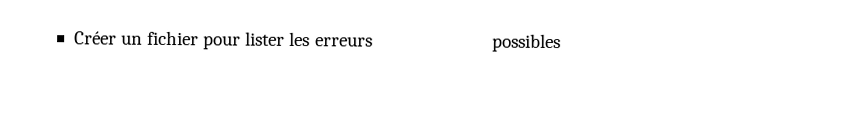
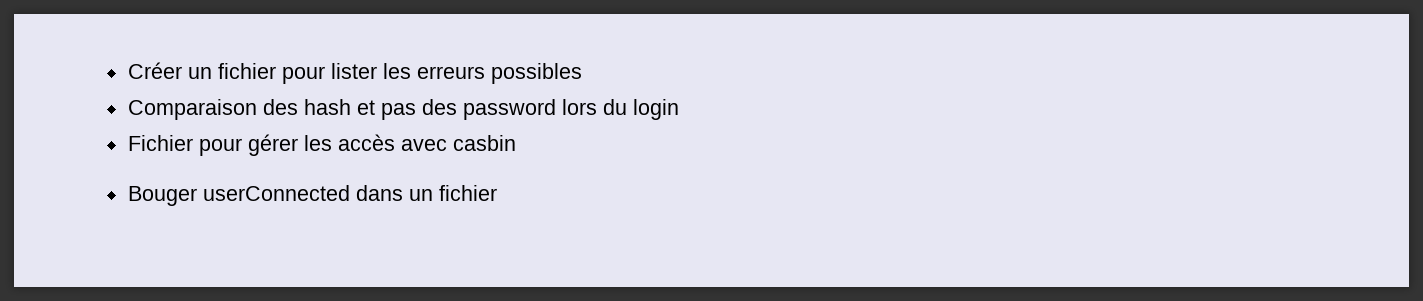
+ Comparaison des hash et pas des password lors du login
+ Fichier pour gérer les accès avec casbin
+ Bouger userConnected dans un fichier

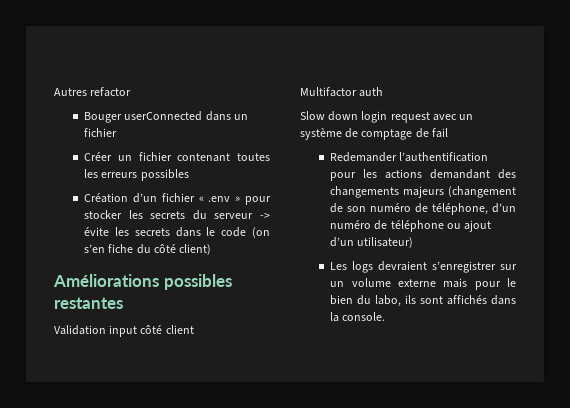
- Créer un fichier pour lister les erreurs possibles
- Comparaison des hash et pas des password lors du login
- Fichier pour gérer les accès avec casbin
+ Autres refactor
+ Créer un fichier contenant toutes les erreurs possibles
+ Création d’un fichier « .env » pour stocker les secrets du serveur -> évite les secrets dans le code (on s’en fiche du côté client)
+ Améliorations possibles restantes
+ Validation input côté client
+ Multifactor auth
+ Slow down login request avec un système de comptage de fail
+ Redemander l’authentification pour les actions demandant des changements majeurs (changement de son numéro de téléphone, d’un numéro de téléphone ou ajout d’un utilisateur)
+ Les logs devraient s’enregistrer sur un volume externe mais pour le bien du labo, ils sont affichés dans la console.

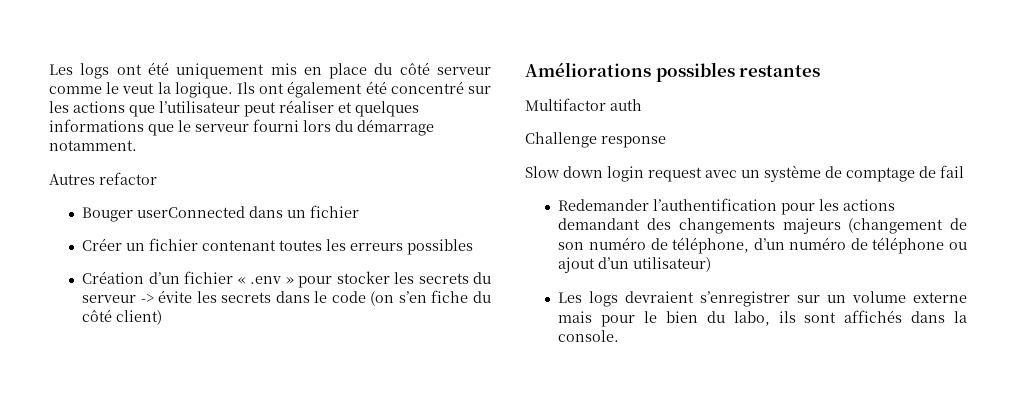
+ Les logs ont été uniquement mis en place du côté serveur comme le veut la logique. Ils ont également été concentré sur les actions que l’utilisateur peut réaliser et quelques informations que le serveur fourni lors du démarrage notamment.
- Validation input côté client
+ Challenge response

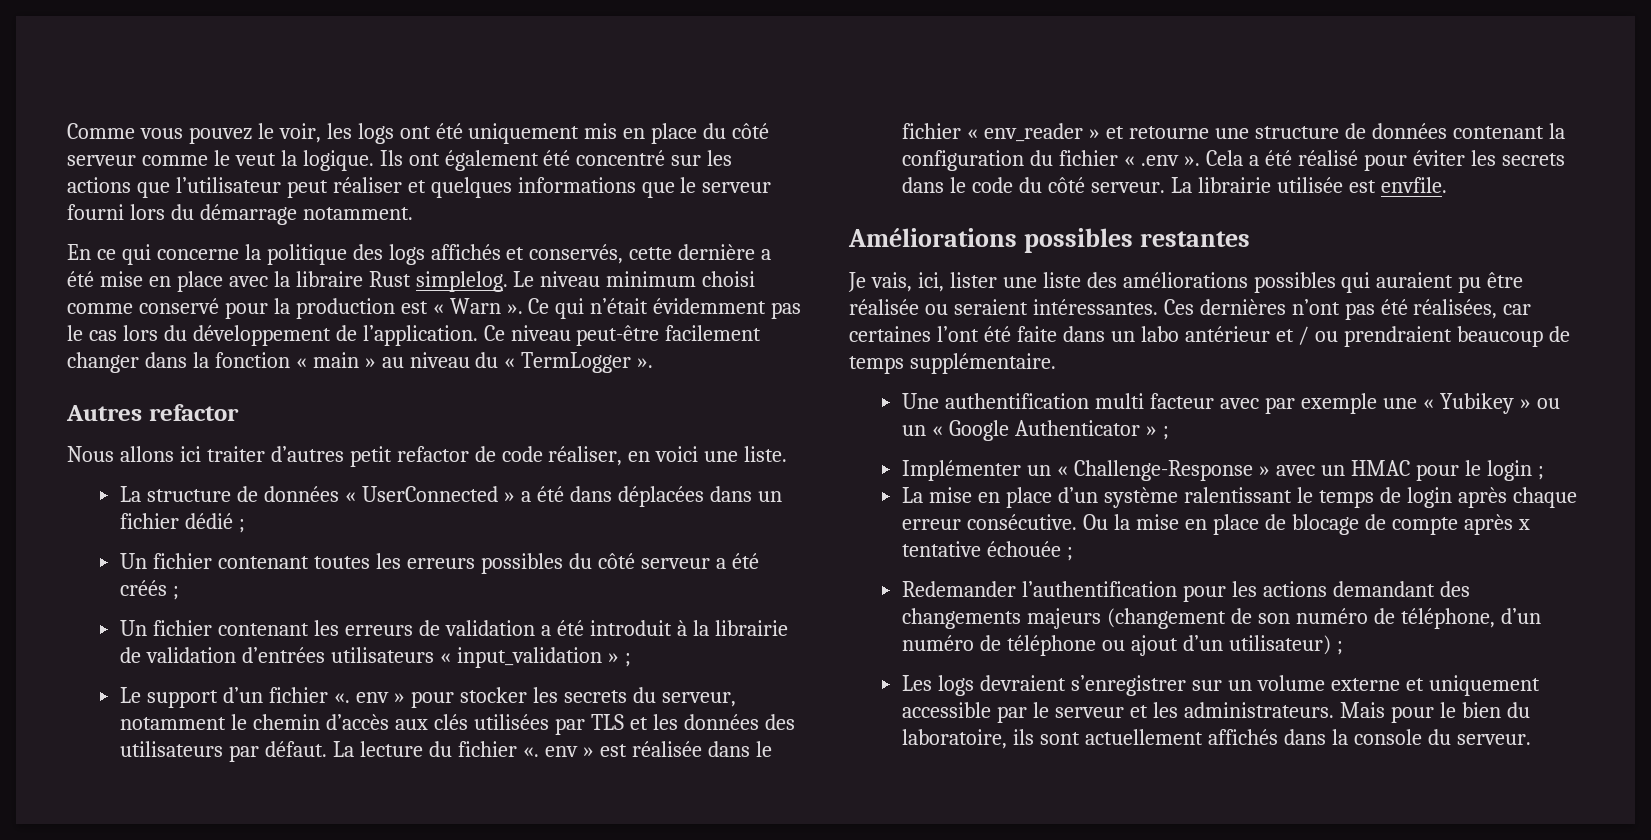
- Les logs ont été uniquement mis en place du côté serveur comme le veut la logique.
+ Comme vous pouvez le voir, les logs ont été uniquement mis en place du côté serveur comme le veut la logique.
+ En ce qui concerne la politique des logs affichés et conservés, cette dernière a été mise en place avec la libraire Rust simplelog. Le niveau minimum choisi comme conservé pour la production est « Warn ». Ce qui n’était évidemment pas le cas lors du développement de l’application. Ce niveau peut-être facilement changer dans la fonction « main » au niveau du « TermLogger ».
  Autres refactor
- Bouger userConnected dans un fichier
- Créer un fichier contenant toutes les erreurs possibles
- Création d’un fichier « .env » pour stocker les secrets du serveur -> évite les secrets dans le code (on s’en fiche du côté client)
+ Nous allons ici traiter d’autres petit refactor de code réaliser, en voici une liste.
+ La structure de données « UserConnected » a été dans déplacées dans un fichier dédié ;
+ Un fichier contenant toutes les erreurs possibles du côté serveur a été créés ;
+ Un fichier contenant les erreurs de validation a été introduit à la librairie de validation d’entrées utilisateurs « input_validation » ;
+ Le support d’un fichier «. env » pour stocker les secrets du serveur, notamment le chemin d’accès aux clés utilisées par TLS et les données des utilisateurs par défaut. La lecture du fichier «. env » est réalisée dans le fichier « env_reader » et retourne une structure de données contenant la configuration du fichier « .env ». Cela a été réalisé pour éviter les secrets dans le code du côté serveur. La librairie utilisée est envfile.
  Améliorations possibles restantes
- Multifactor auth
- Challenge response
- Slow down login request avec un système de comptage de fail
+ Je vais, ici, lister une liste des améliorations possibles qui auraient pu être réalisée ou seraient intéressantes. Ces dernières n’ont pas été réalisées, car certaines l’ont été faite dans un labo antérieur et / ou prendraient beaucoup de temps supplémentaire.
+ Une authentification multi facteur avec par exemple une « Yubikey » ou un « Google Authenticator » ;
+ Implémenter un « Challenge-Response » avec un HMAC pour le login ;
+ La mise en place d’un système ralentissant le temps de login après chaque erreur consécutive. Ou la mise en place de blocage de compte après x tentative échouée ;
- Redemander l’authentification pour les actions demandant des changements majeurs (changement de son numéro de téléphone, d’un numéro de téléphone ou ajout d’un utilisateur)
+ Redemander l’authentification pour les actions demandant des changements majeurs (changement de son numéro de téléphone, d’un numéro de téléphone ou ajout d’un utilisateur) ;
- Les logs devraient s’enregistrer sur un volume externe mais pour le bien du labo, ils sont affichés dans la console.
+ Les logs devraient s’enregistrer sur un volume externe et uniquement accessible par le serveur et les administrateurs. Mais pour le bien du laboratoire, ils sont actuellement affichés dans la console du serveur.

